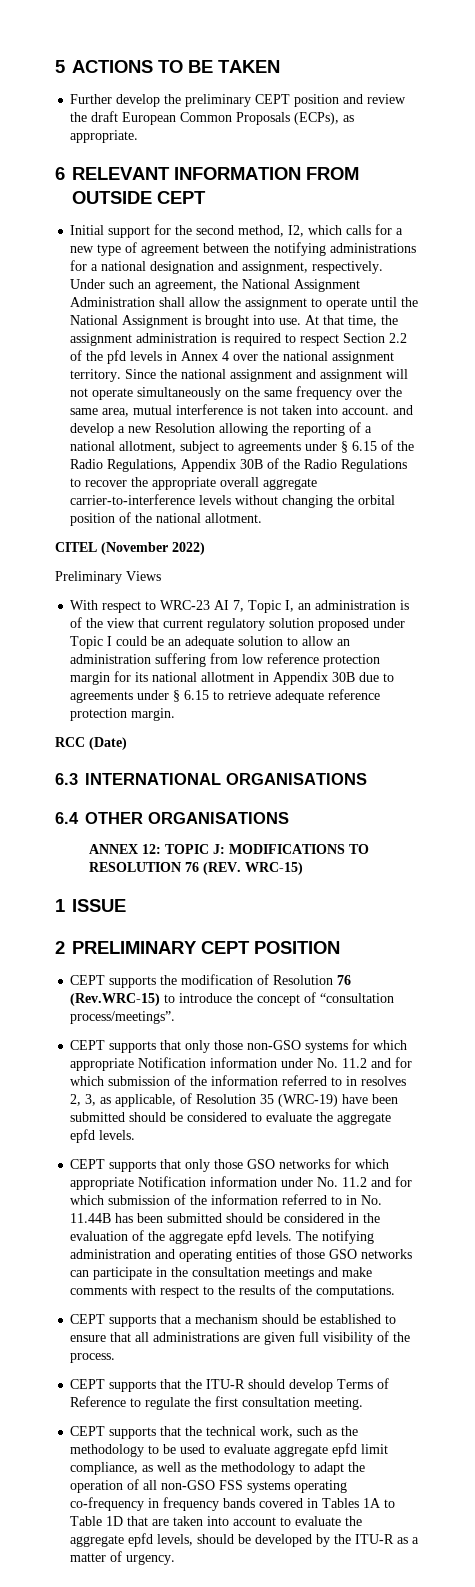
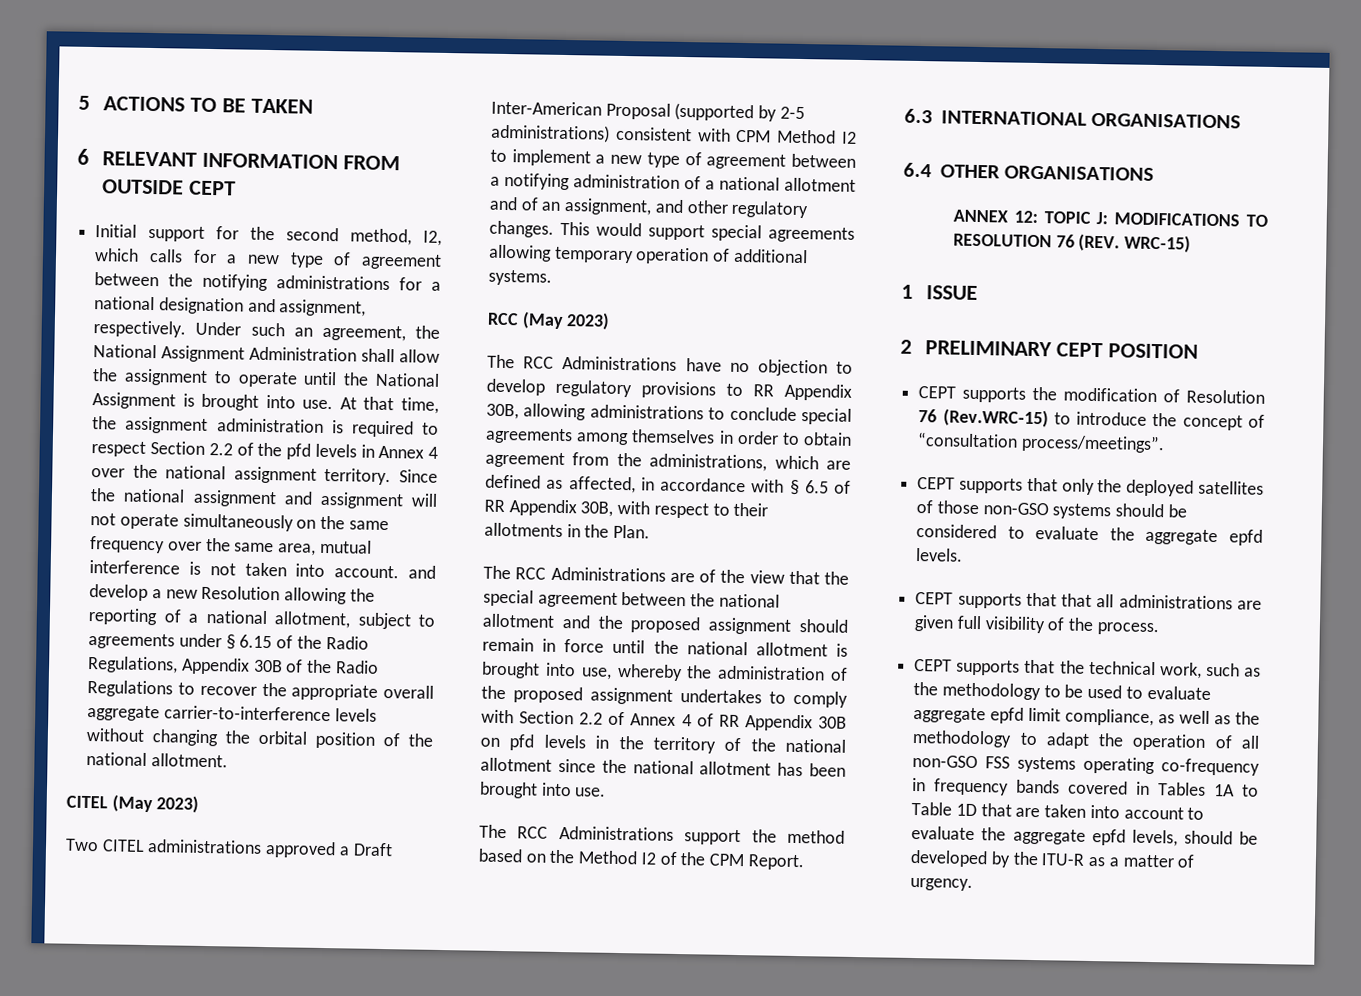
- Further develop the preliminary CEPT position and review the draft European Common Proposals (ECPs), as appropriate.
- CITEL (November 2022)
- Preliminary Views
- With respect to WRC-23 AI 7, Topic I, an administration is of the view that current regulatory solution proposed under Topic I could be an adequate solution to allow an administration suffering from low reference protection margin for its national allotment in Appendix 30B due to agreements under § 6.15 to retrieve adequate reference protection margin.
- RCC (Date)
+ CITEL (May 2023)
+ Two CITEL administrations approved a Draft Inter-American Proposal (supported by 2-5 administrations) consistent with CPM Method I2 to implement a new type of agreement between a notifying administration of a national allotment and of an assignment, and other regulatory changes. This would support special agreements allowing temporary operation of additional systems.
+ RCC (May 2023)
+ The RCC Administrations have no objection to develop regulatory provisions to RR Appendix 30B, allowing administrations to conclude special agreements among themselves in order to obtain agreement from the administrations, which are defined as affected, in accordance with § 6.5 of RR Appendix 30B, with respect to their allotments in the Plan.
+ The RCC Administrations are of the view that the special agreement between the national allotment and the proposed assignment should remain in force until the national allotment is brought into use, whereby the administration of the proposed assignment undertakes to comply with Section 2.2 of Annex 4 of RR Appendix 30B on pfd levels in the territory of the national allotment since the national allotment has been brought into use.
+ The RCC Administrations support the method based on the Method I2 of the CPM Report.
- CEPT supports that only those non-GSO systems for which appropriate Notification information under No. 11.2 and for which submission of the information referred to in resolves 2, 3, as applicable, of Resolution 35 (WRC-19) have been submitted should be considered to evaluate the aggregate epfd levels.
+ CEPT supports that only the deployed satellites of those non-GSO systems should be considered to evaluate the aggregate epfd levels.
- CEPT supports that only those GSO networks for which appropriate Notification information under No. 11.2 and for which submission of the information referred to in No. 11.44B has been submitted should be considered in the evaluation of the aggregate epfd levels. The notifying administration and operating entities of those GSO networks can participate in the consultation meetings and make comments with respect to the results of the computations.
- CEPT supports that a mechanism should be established to ensure that all administrations are given full visibility of the process.
+ CEPT supports that that all administrations are given full visibility of the process.
- CEPT supports that the ITU-R should develop Terms of Reference to regulate the first consultation meeting.

